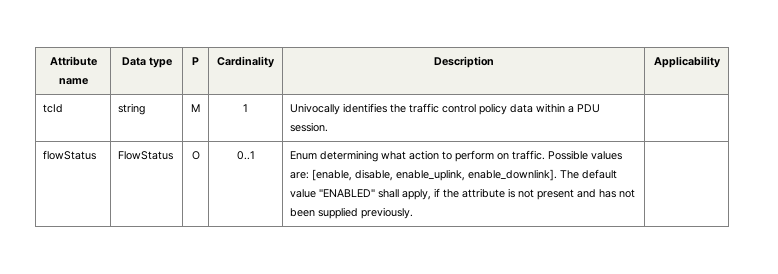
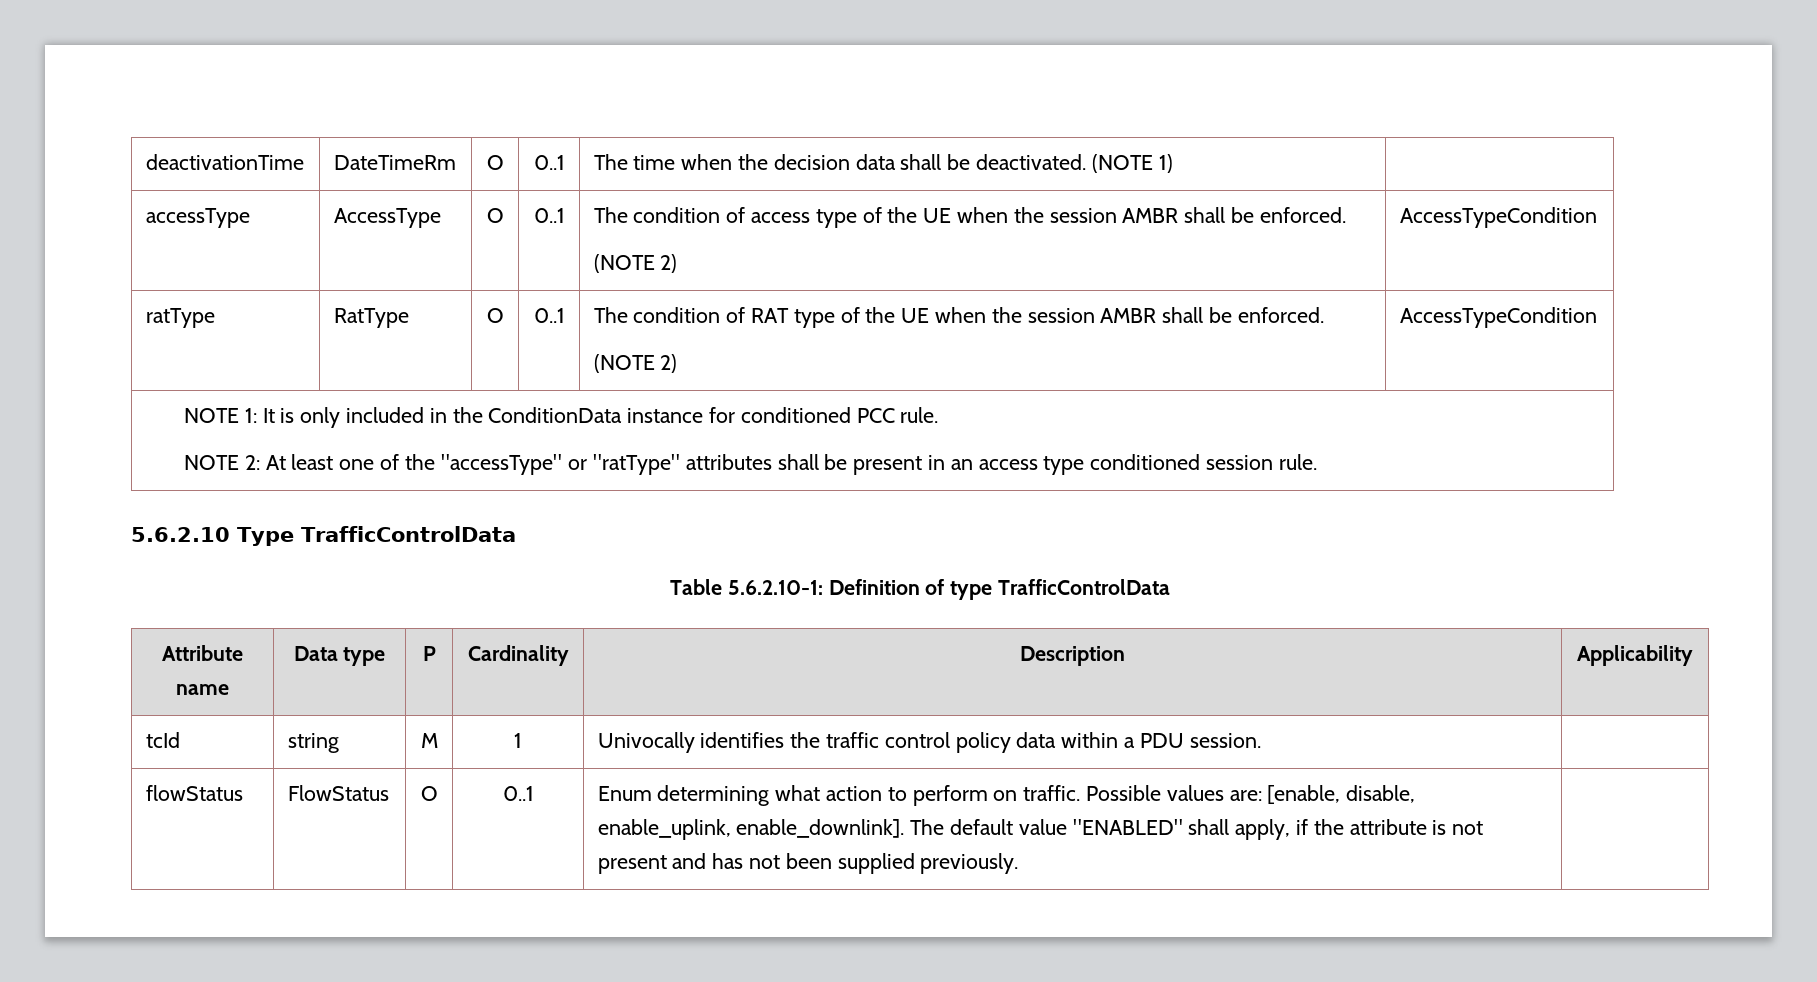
+ deactivationTime | DateTimeRm | O | 0..1 | The time when the decision data shall be deactivated. (NOTE 1) |
+ accessType | AccessType | O | 0..1 | The condition of access type of the UE when the session AMBR shall be enforced.
+ (NOTE 2) | AccessTypeCondition
+ ratType | RatType | O | 0..1 | The condition of RAT type of the UE when the session AMBR shall be enforced.
+ (NOTE 2) | AccessTypeCondition
+ NOTE 1: It is only included in the ConditionData instance for conditioned PCC rule.
+ NOTE 2: At least one of the "accessType" or "ratType" attributes shall be present in an access type conditioned session rule.
+ 5.6.2.10 Type TrafficControlData
+ Table 5.6.2.10-1: Definition of type TrafficControlData

